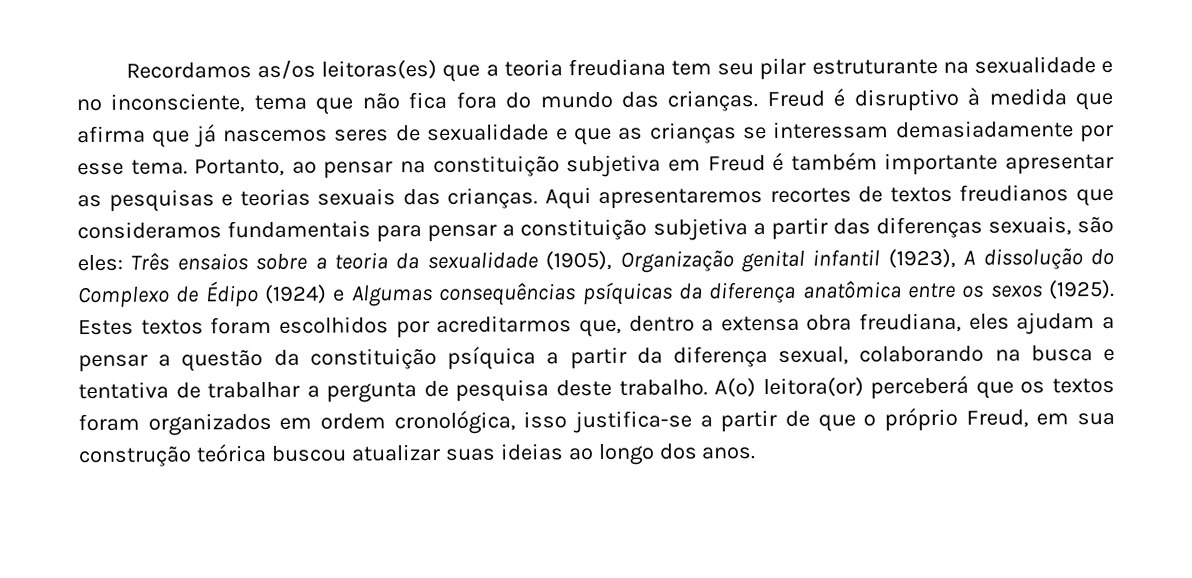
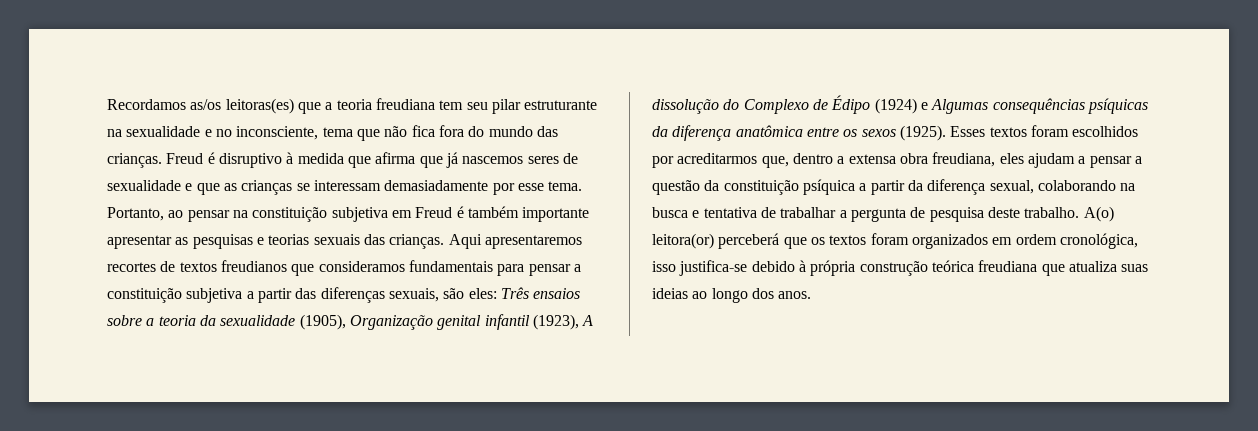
- Estes textos foram escolhidos por acreditarmos que, dentro a extensa obra freudiana, eles ajudam a pensar a questão da constituição psíquica a partir da diferença sexual, colaborando na busca e tentativa de trabalhar a pergunta de pesquisa deste trabalho.
+ Esses textos foram escolhidos por acreditarmos que, dentro a extensa obra freudiana, eles ajudam a pensar a questão da constituição psíquica a partir da diferença sexual, colaborando na busca e tentativa de trabalhar a pergunta de pesquisa deste trabalho.
- A(o) leitora(or) perceberá que os textos foram organizados em ordem cronológica, isso justifica-se a partir de que o próprio Freud, em sua construção teórica buscou atualizar suas ideias ao longo dos anos.
+ A(o) leitora(or) perceberá que os textos foram organizados em ordem cronológica, isso justifica-se debido à própria construção teórica freudiana que atualiza suas ideias ao longo dos anos.

